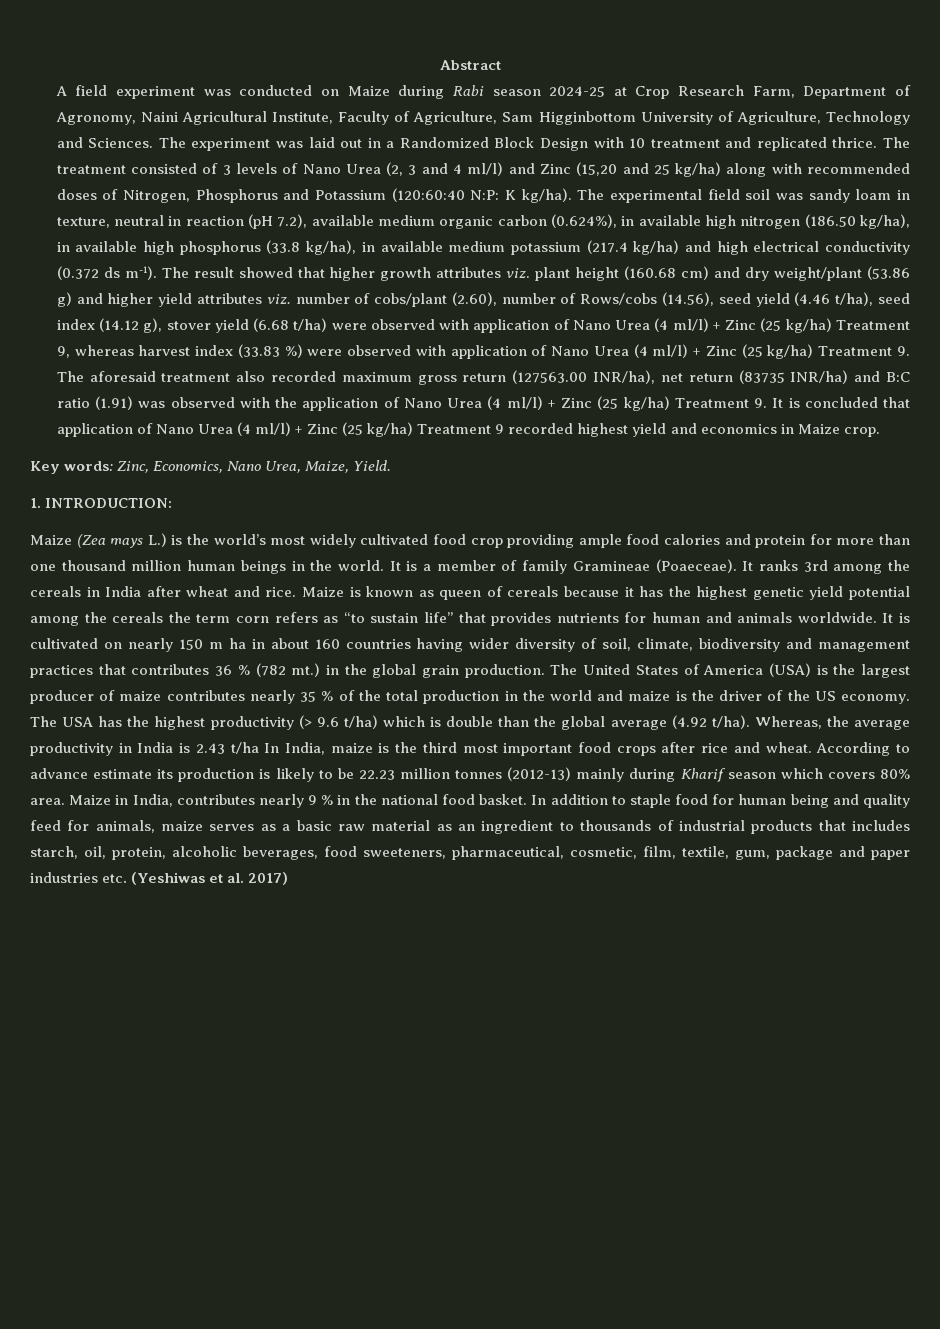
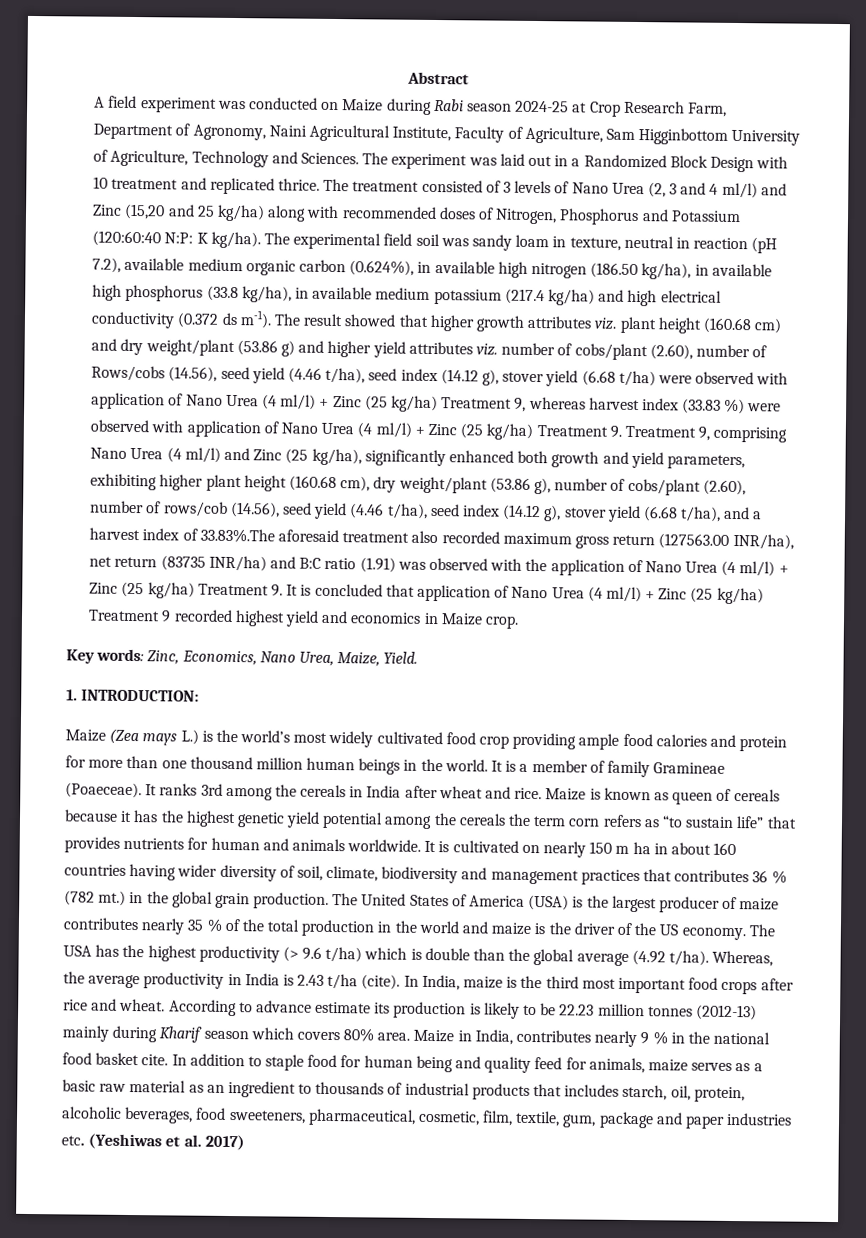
- The result showed that higher growth attributes viz. plant height (160.68 cm) and dry weight/plant (53.86 g) and higher yield attributes viz. number of cobs/plant (2.60), number of Rows/cobs (14.56), seed yield (4.46 t/ha), seed index (14.12 g), stover yield (6.68 t/ha) were observed with application of Nano Urea (4 ml/l) + Zinc (25 kg/ha) Treatment 9, whereas harvest index (33.83 %) were observed with application of Nano Urea (4 ml/l) + Zinc (25 kg/ha) Treatment 9. The aforesaid treatment also recorded maximum gross return (127563.00 INR/ha), net return (83735 INR/ha) and B:C ratio (1.91) was observed with the application of Nano Urea (4 ml/l) + Zinc (25 kg/ha) Treatment 9. It is concluded that application of Nano Urea (4 ml/l) + Zinc (25 kg/ha) Treatment 9 recorded highest yield and economics in Maize crop.
+ The result showed that higher growth attributes viz. plant height (160.68 cm) and dry weight/plant (53.86 g) and higher yield attributes viz. number of cobs/plant (2.60), number of Rows/cobs (14.56), seed yield (4.46 t/ha), seed index (14.12 g), stover yield (6.68 t/ha) were observed with application of Nano Urea (4 ml/l) + Zinc (25 kg/ha) Treatment 9, whereas harvest index (33.83 %) were observed with application of Nano Urea (4 ml/l) + Zinc (25 kg/ha) Treatment 9. Treatment 9, comprising Nano Urea (4 ml/l) and Zinc (25 kg/ha), significantly enhanced both growth and yield parameters, exhibiting higher plant height (160.68 cm), dry weight/plant (53.86 g), number of cobs/plant (2.60), number of rows/cob (14.56), seed yield (4.46 t/ha), seed index (14.12 g), stover yield (6.68 t/ha), and a harvest index of 33.83%.The aforesaid treatment also recorded maximum gross return (127563.00 INR/ha), net return (83735 INR/ha) and B:C ratio (1.91) was observed with the application of Nano Urea (4 ml/l) + Zinc (25 kg/ha) Treatment 9. It is concluded that application of Nano Urea (4 ml/l) + Zinc (25 kg/ha) Treatment 9 recorded highest yield and economics in Maize crop.
- Whereas, the average productivity in India is 2.43 t/ha In India, maize is the third most important food crops after rice and wheat.
+ Whereas, the average productivity in India is 2.43 t/ha (cite). In India, maize is the third most important food crops after rice and wheat.
- Maize in India, contributes nearly 9 % in the national food basket.
+ Maize in India, contributes nearly 9 % in the national food basket cite.

